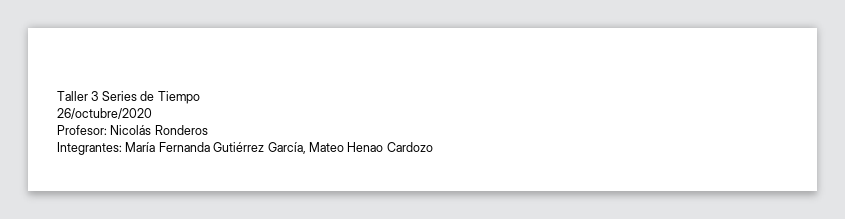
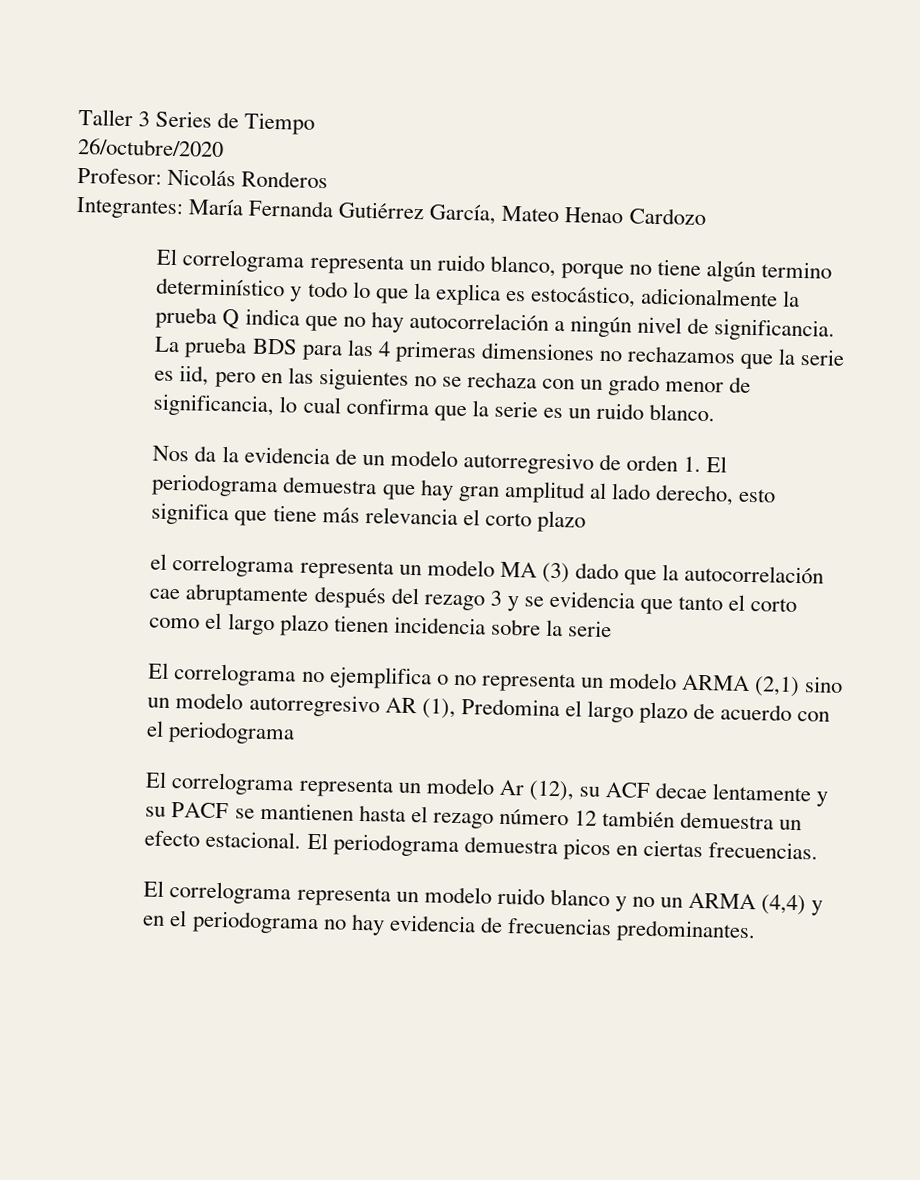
+ El correlograma representa un ruido blanco, porque no tiene algún termino determinístico y todo lo que la explica es estocástico, adicionalmente la prueba Q indica que no hay autocorrelación a ningún nivel de significancia. La prueba BDS para las 4 primeras dimensiones no rechazamos que la serie es iid, pero en las siguientes no se rechaza con un grado menor de significancia, lo cual confirma que la serie es un ruido blanco.
+ Nos da la evidencia de un modelo autorregresivo de orden 1. El periodograma demuestra que hay gran amplitud al lado derecho, esto significa que tiene más relevancia el corto plazo
+ el correlograma representa un modelo MA (3) dado que la autocorrelación cae abruptamente después del rezago 3 y se evidencia que tanto el corto como el largo plazo tienen incidencia sobre la serie
+ El correlograma no ejemplifica o no representa un modelo ARMA (2,1) sino un modelo autorregresivo AR (1), Predomina el largo plazo de acuerdo con el periodograma
+ El correlograma representa un modelo Ar (12), su ACF decae lentamente y su PACF se mantienen hasta el rezago número 12 también demuestra un efecto estacional. El periodograma demuestra picos en ciertas frecuencias.
+ El correlograma representa un modelo ruido blanco y no un ARMA (4,4) y en el periodograma no hay evidencia de frecuencias predominantes.

